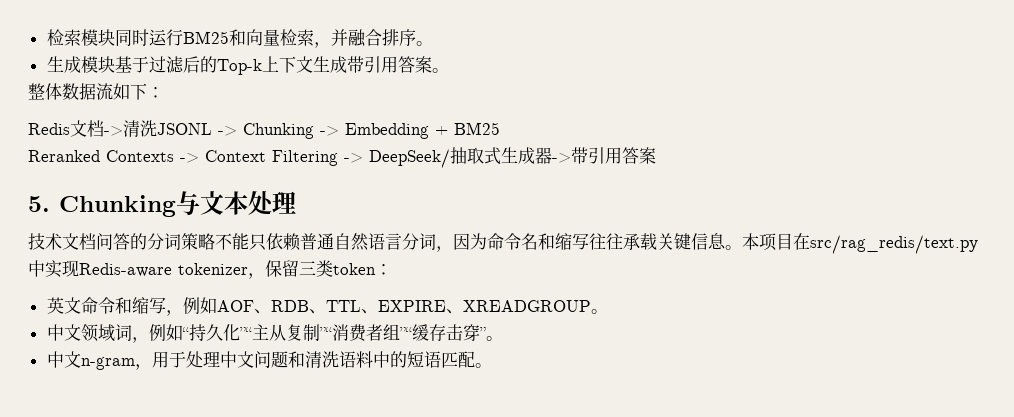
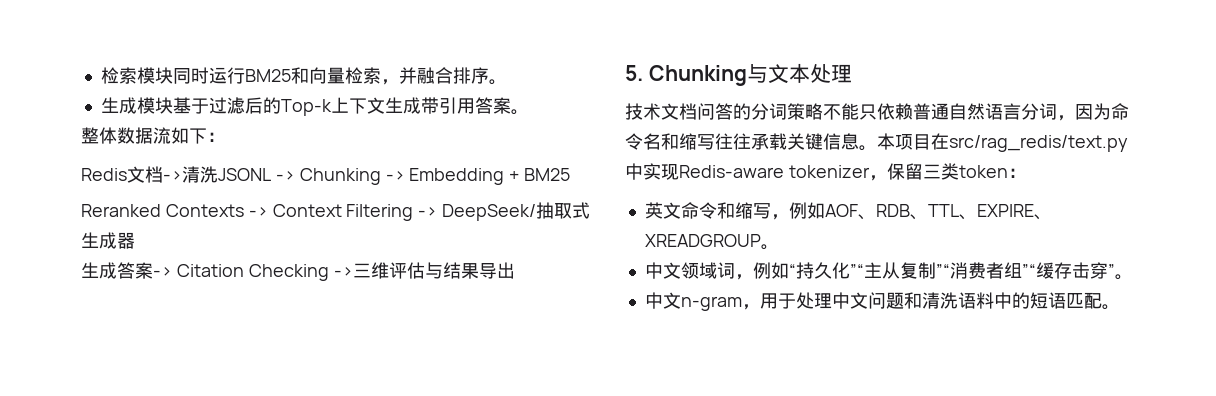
- Reranked Contexts -> Context Filtering -> DeepSeek/抽取式生成器->带引用答案
+ Reranked Contexts -> Context Filtering -> DeepSeek/抽取式生成器
+ 生成答案-> Citation Checking ->三维评估与结果导出

